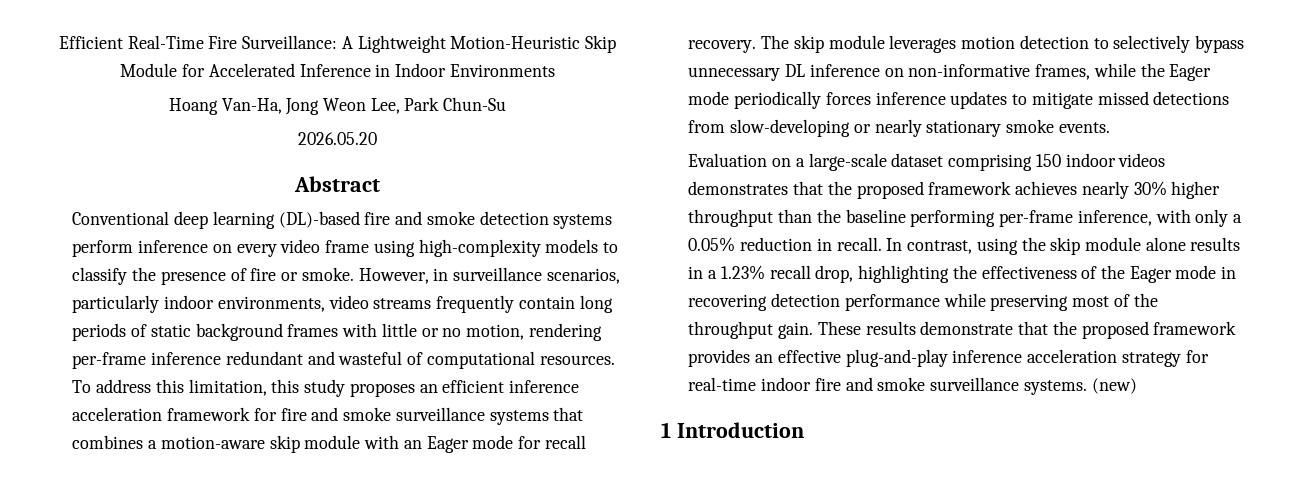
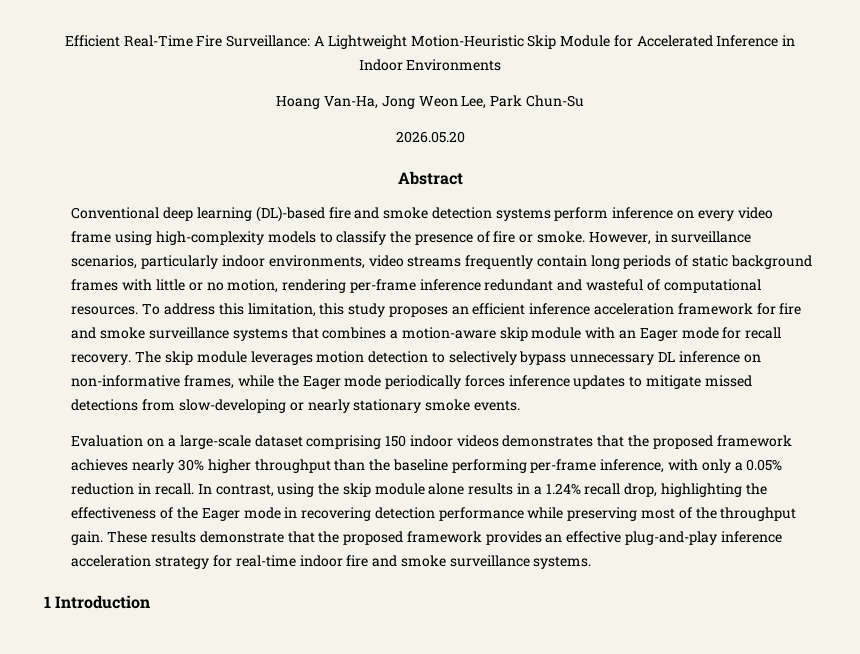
- In contrast, using the skip module alone results in a 1.23% recall drop, highlighting the effectiveness of the Eager mode in recovering detection performance while preserving most of the throughput gain.
+ In contrast, using the skip module alone results in a 1.24% recall drop, highlighting the effectiveness of the Eager mode in recovering detection performance while preserving most of the throughput gain.
- (new)

